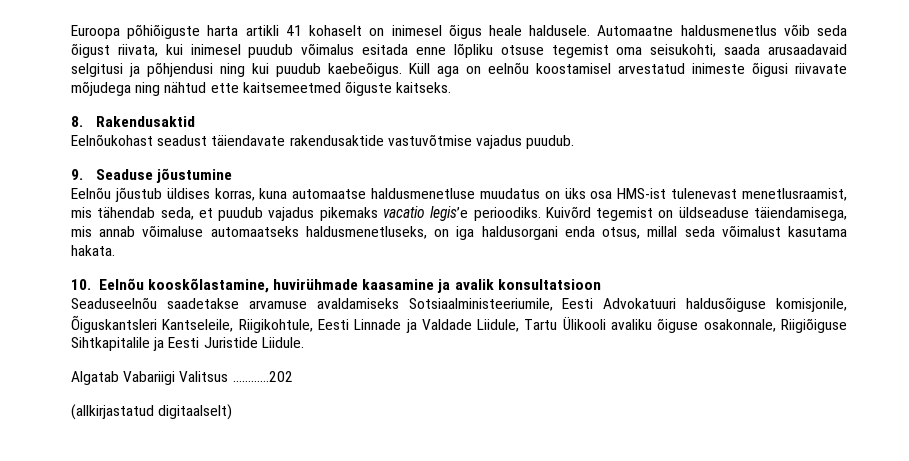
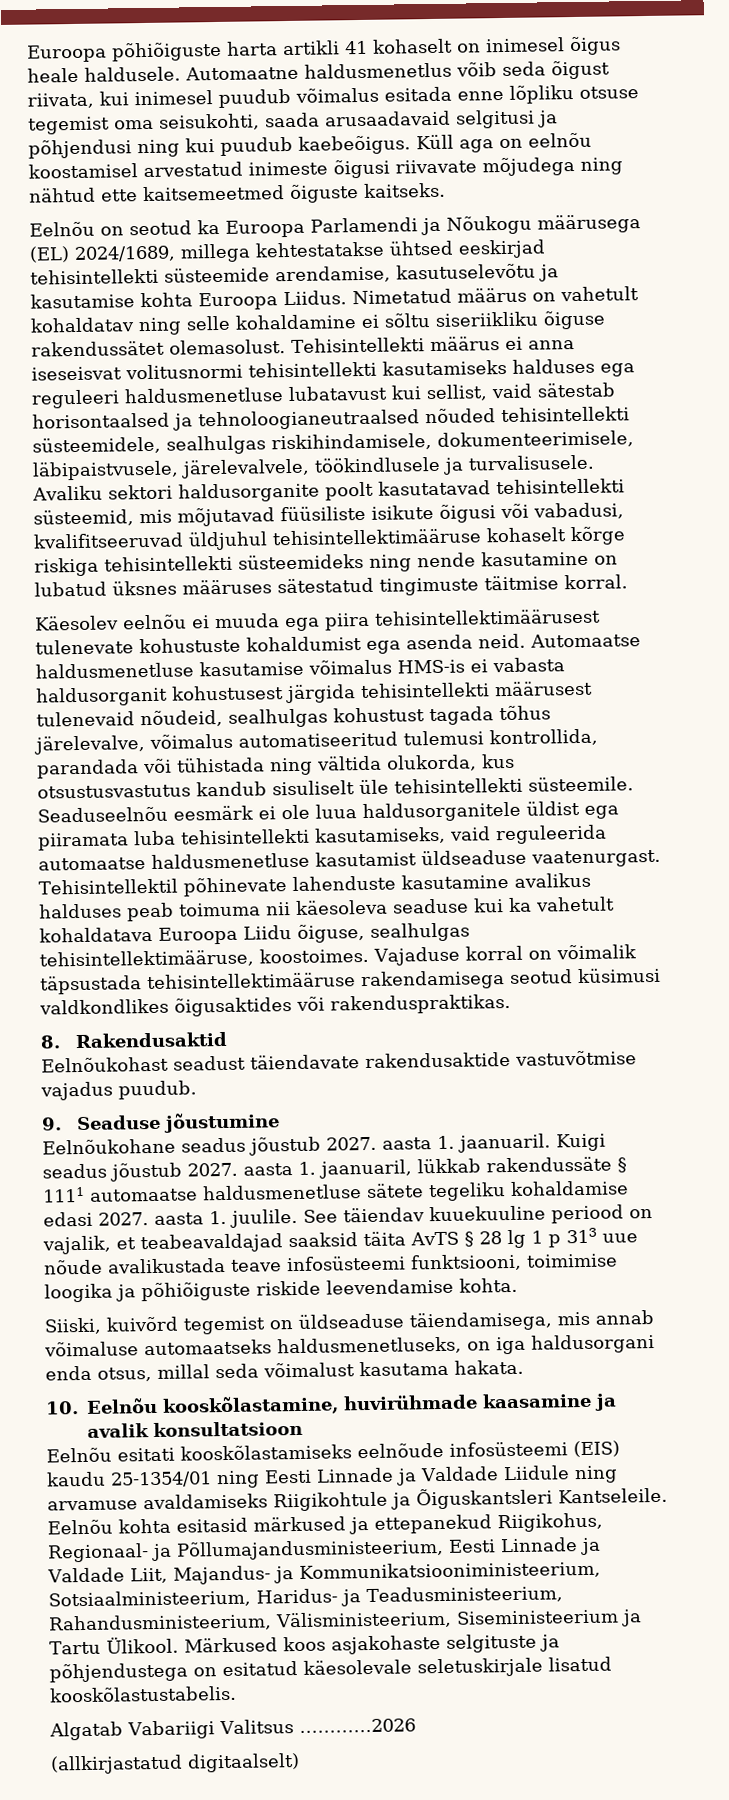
+ Eelnõu on seotud ka Euroopa Parlamendi ja Nõukogu määrusega (EL) 2024/1689, millega kehtestatakse ühtsed eeskirjad tehisintellekti süsteemide arendamise, kasutuselevõtu ja kasutamise kohta Euroopa Liidus. Nimetatud määrus on vahetult kohaldatav ning selle kohaldamine ei sõltu siseriikliku õiguse rakendussätet olemasolust. Tehisintellekti määrus ei anna iseseisvat volitusnormi tehisintellekti kasutamiseks halduses ega reguleeri haldusmenetluse lubatavust kui sellist, vaid sätestab horisontaalsed ja tehnoloogianeutraalsed nõuded tehisintellekti süsteemidele, sealhulgas riskihindamisele, dokumenteerimisele, läbipaistvusele, järelevalvele, töökindlusele ja turvalisusele. Avaliku sektori haldusorganite poolt kasutatavad tehisintellekti süsteemid, mis mõjutavad füüsiliste isikute õigusi või vabadusi, kvalifitseeruvad üldjuhul tehisintellektimääruse kohaselt kõrge riskiga tehisintellekti süsteemideks ning nende kasutamine on lubatud üksnes määruses sätestatud tingimuste täitmise korral.
+ Käesolev eelnõu ei muuda ega piira tehisintellektimäärusest tulenevate kohustuste kohaldumist ega asenda neid. Automaatse haldusmenetluse kasutamise võimalus HMS-is ei vabasta haldusorganit kohustusest järgida tehisintellekti määrusest tulenevaid nõudeid, sealhulgas kohustust tagada tõhus järelevalve, võimalus automatiseeritud tulemusi kontrollida, parandada või tühistada ning vältida olukorda, kus otsustusvastutus kandub sisuliselt üle tehisintellekti süsteemile. Seaduseelnõu eesmärk ei ole luua haldusorganitele üldist ega piiramata luba tehisintellekti kasutamiseks, vaid reguleerida automaatse haldusmenetluse kasutamist üldseaduse vaatenurgast. Tehisintellektil põhinevate lahenduste kasutamine avalikus halduses peab toimuma nii käesoleva seaduse kui ka vahetult kohaldatava Euroopa Liidu õiguse, sealhulgas tehisintellektimääruse, koostoimes. Vajaduse korral on võimalik täpsustada tehisintellektimääruse rakendamisega seotud küsimusi valdkondlikes õigusaktides või rakenduspraktikas.
- Eelnõu jõustub üldises korras, kuna automaatse haldusmenetluse muudatus on üks osa HMS-ist tulenevast menetlusraamist, mis tähendab seda, et puudub vajadus pikemaks vacatio legis’e perioodiks. Kuivõrd tegemist on üldseaduse täiendamisega, mis annab võimaluse automaatseks haldusmenetluseks, on iga haldusorgani enda otsus, millal seda võimalust kasutama hakata.
+ Eelnõukohane seadus jõustub 2027. aasta 1. jaanuaril. Kuigi seadus jõustub 2027. aasta 1. jaanuaril, lükkab rakendussäte § 1111 automaatse haldusmenetluse sätete tegeliku kohaldamise edasi 2027. aasta 1. juulile. See täiendav kuuekuuline periood on vajalik, et teabeavaldajad saaksid täita AvTS § 28 lg 1 p 313 uue nõude avalikustada teave infosüsteemi funktsiooni, toimimise loogika ja põhiõiguste riskide leevendamise kohta.
+ Siiski, kuivõrd tegemist on üldseaduse täiendamisega, mis annab võimaluse automaatseks haldusmenetluseks, on iga haldusorgani enda otsus, millal seda võimalust kasutama hakata.
- Seaduseelnõu saadetakse arvamuse avaldamiseks Sotsiaalministeeriumile, Eesti Advokatuuri haldusõiguse komisjonile, Õiguskantsleri Kantseleile, Riigikohtule, Eesti Linnade ja Valdade Liidule, Tartu Ülikooli avaliku õiguse osakonnale, Riigiõiguse Sihtkapitalile ja Eesti Juristide Liidule.
+ Eelnõu esitati kooskõlastamiseks eelnõude infosüsteemi (EIS) kaudu 25-1354/01 ning Eesti Linnade ja Valdade Liidule ning arvamuse avaldamiseks Riigikohtule ja Õiguskantsleri Kantseleile. Eelnõu kohta esitasid märkused ja ettepanekud Riigikohus, Regionaal- ja Põllumajandusministeerium, Eesti Linnade ja Valdade Liit, Majandus- ja Kommunikatsiooniministeerium, Sotsiaalministeerium, Haridus- ja Teadusministeerium, Rahandusministeerium, Välisministeerium, Siseministeerium ja Tartu Ülikool. Märkused koos asjakohaste selgituste ja põhjendustega on esitatud käesolevale seletuskirjale lisatud kooskõlastustabelis.
- Algatab Vabariigi Valitsus …………202
+ Algatab Vabariigi Valitsus …………2026

